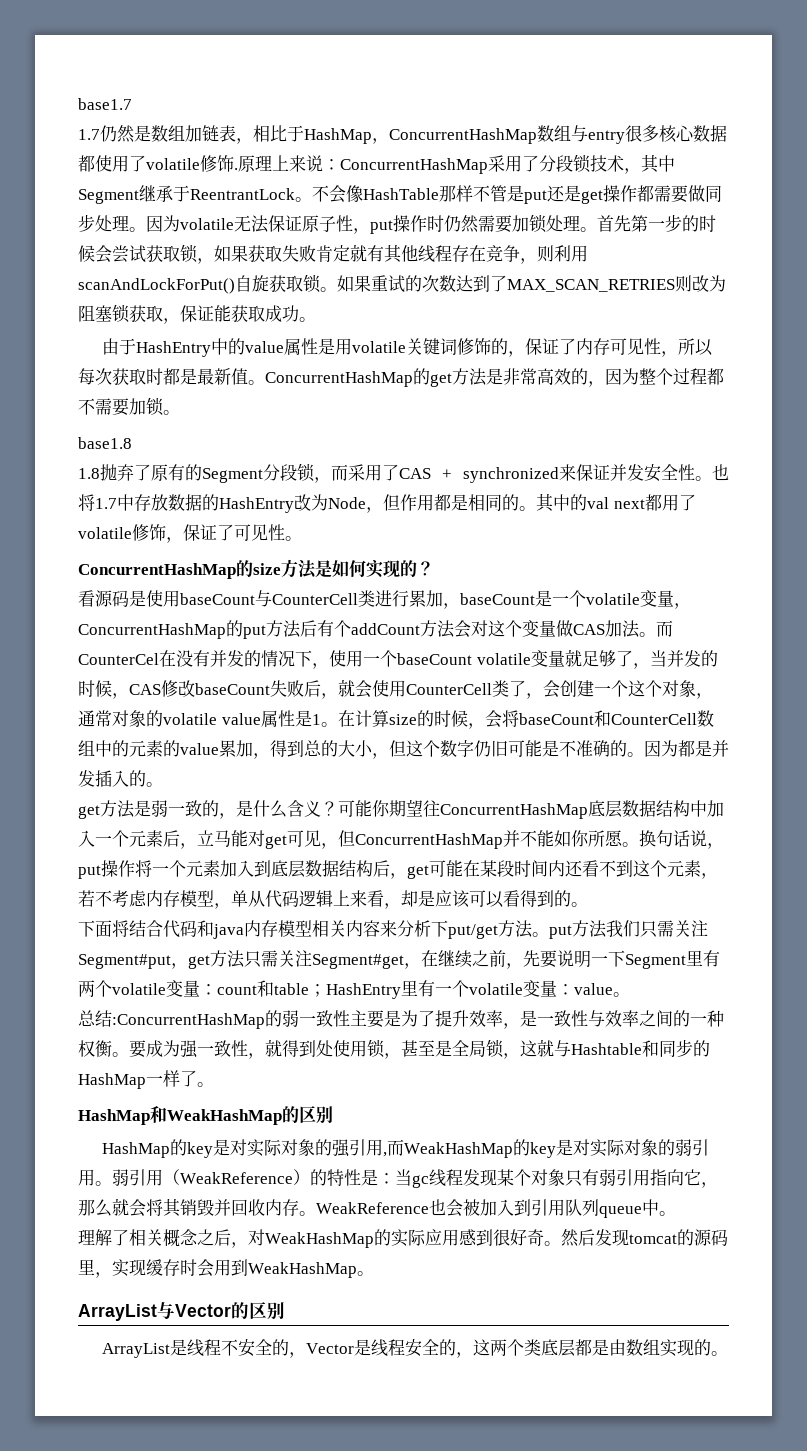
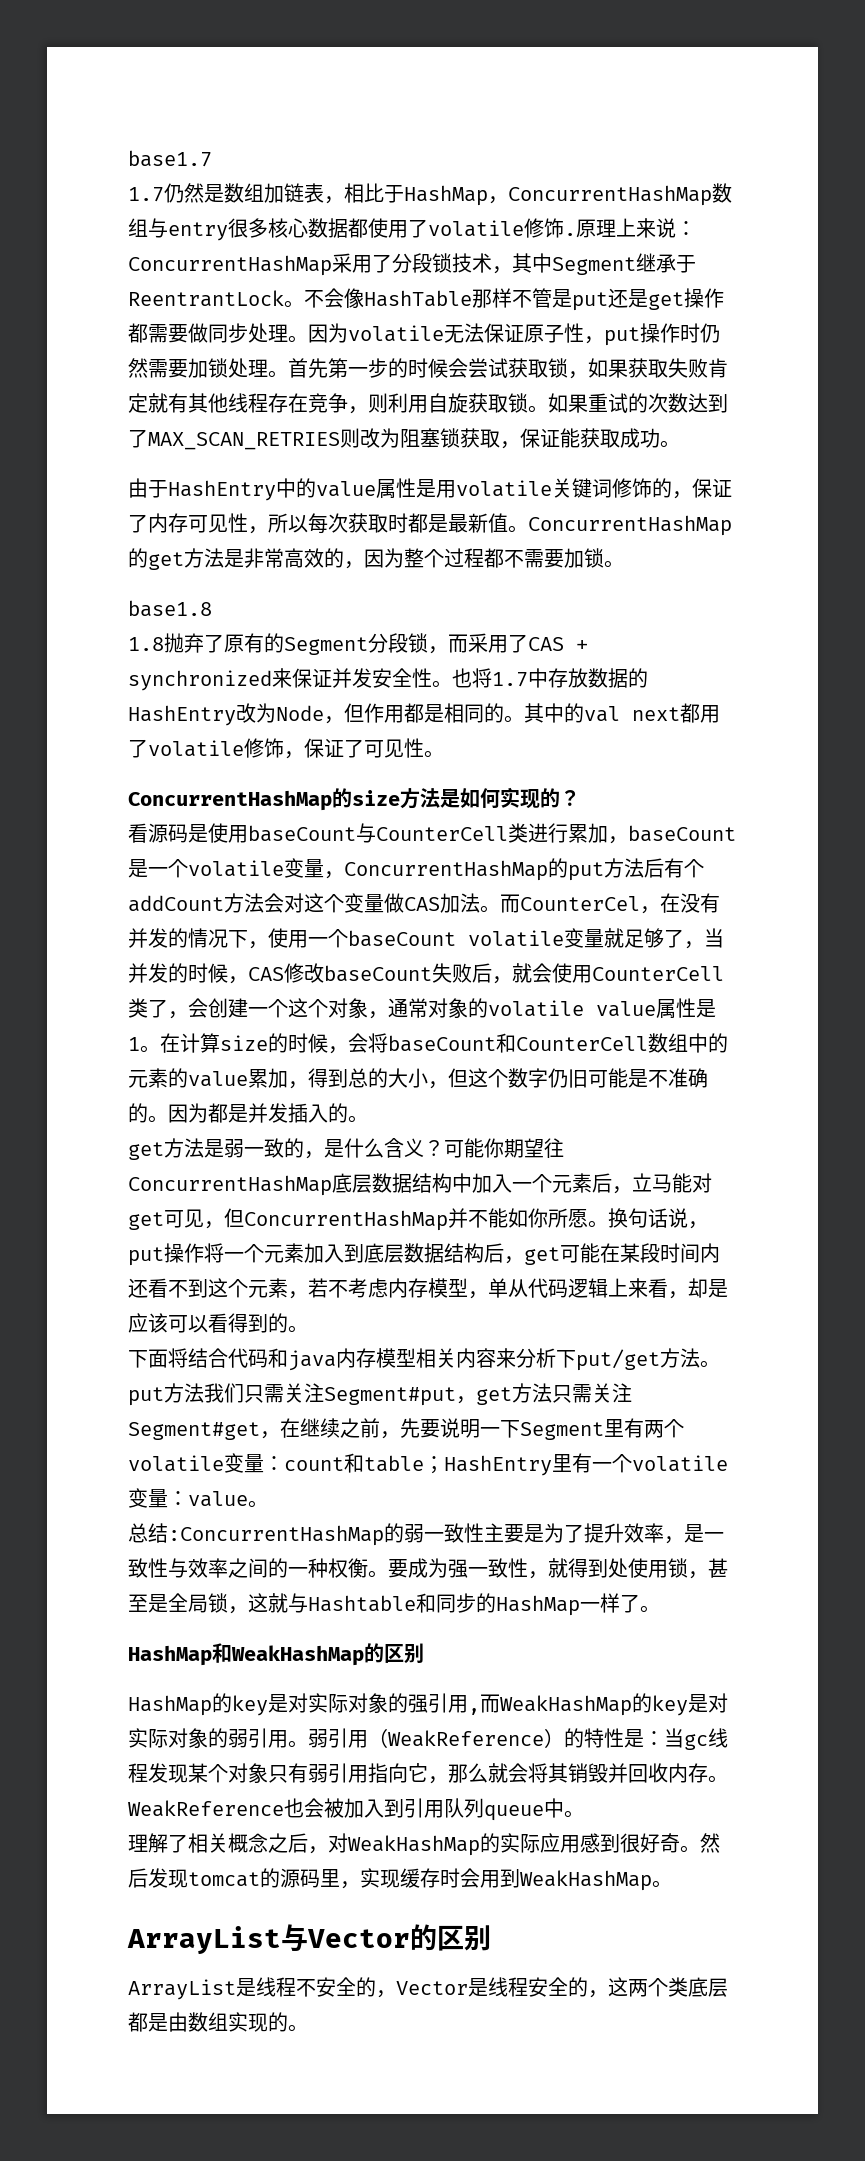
- 首先第一步的时候会尝试获取锁，如果获取失败肯定就有其他线程存在竞争，则利用scanAndLockForPut()自旋获取锁。
+ 首先第一步的时候会尝试获取锁，如果获取失败肯定就有其他线程存在竞争，则利用自旋获取锁。
- 而CounterCel在没有并发的情况下，使用一个baseCount volatile变量就足够了，当并发的时候，CAS修改baseCount失败后，就会使用CounterCell类了，会创建一个这个对象，通常对象的volatile value属性是1。
+ 而CounterCel，在没有并发的情况下，使用一个baseCount volatile变量就足够了，当并发的时候，CAS修改baseCount失败后，就会使用CounterCell类了，会创建一个这个对象，通常对象的volatile value属性是1。

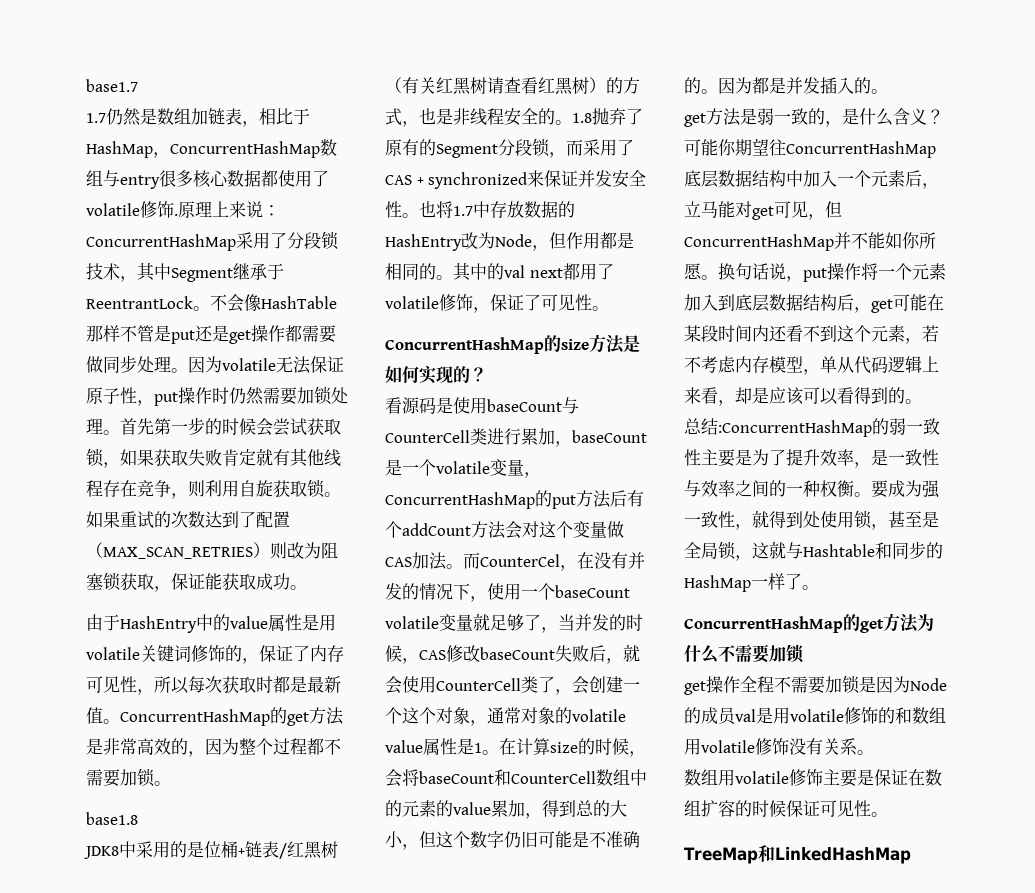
- 如果重试的次数达到了MAX_SCAN_RETRIES则改为阻塞锁获取，保证能获取成功。
+ 如果重试的次数达到了配置（MAX_SCAN_RETRIES）则改为阻塞锁获取，保证能获取成功。
+ JDK8中采用的是位桶+链表/红黑树（有关红黑树请查看红黑树）的方式，也是非线程安全的。
- 下面将结合代码和java内存模型相关内容来分析下put/get方法。put方法我们只需关注Segment#put，get方法只需关注Segment#get，在继续之前，先要说明一下Segment里有两个volatile变量：count和table；HashEntry里有一个volatile变量：value。
- HashMap和WeakHashMap的区别
- HashMap的key是对实际对象的强引用,而WeakHashMap的key是对实际对象的弱引用。弱引用（WeakReference）的特性是：当gc线程发现某个对象只有弱引用指向它，那么就会将其销毁并回收内存。WeakReference也会被加入到引用队列queue中。
- 理解了相关概念之后，对WeakHashMap的实际应用感到很好奇。然后发现tomcat的源码里，实现缓存时会用到WeakHashMap。
- ArrayList与Vector的区别
- ArrayList是线程不安全的，Vector是线程安全的，这两个类底层都是由数组实现的。
+ ConcurrentHashMap的get方法为什么不需要加锁
+ get操作全程不需要加锁是因为Node的成员val是用volatile修饰的和数组用volatile修饰没有关系。
+ 数组用volatile修饰主要是保证在数组扩容的时候保证可见性。
+ TreeMap和LinkedHashMap

